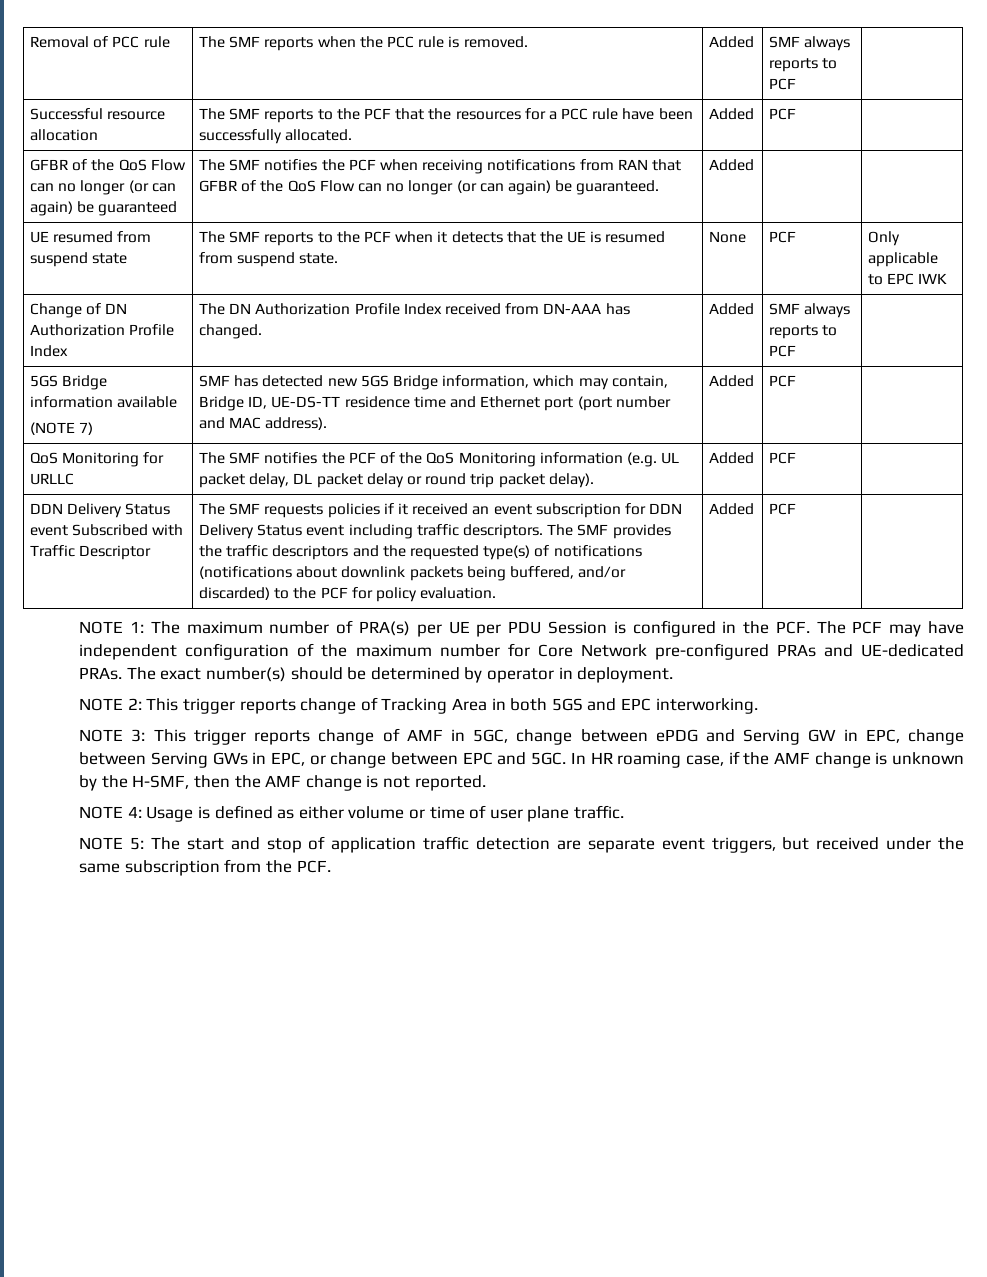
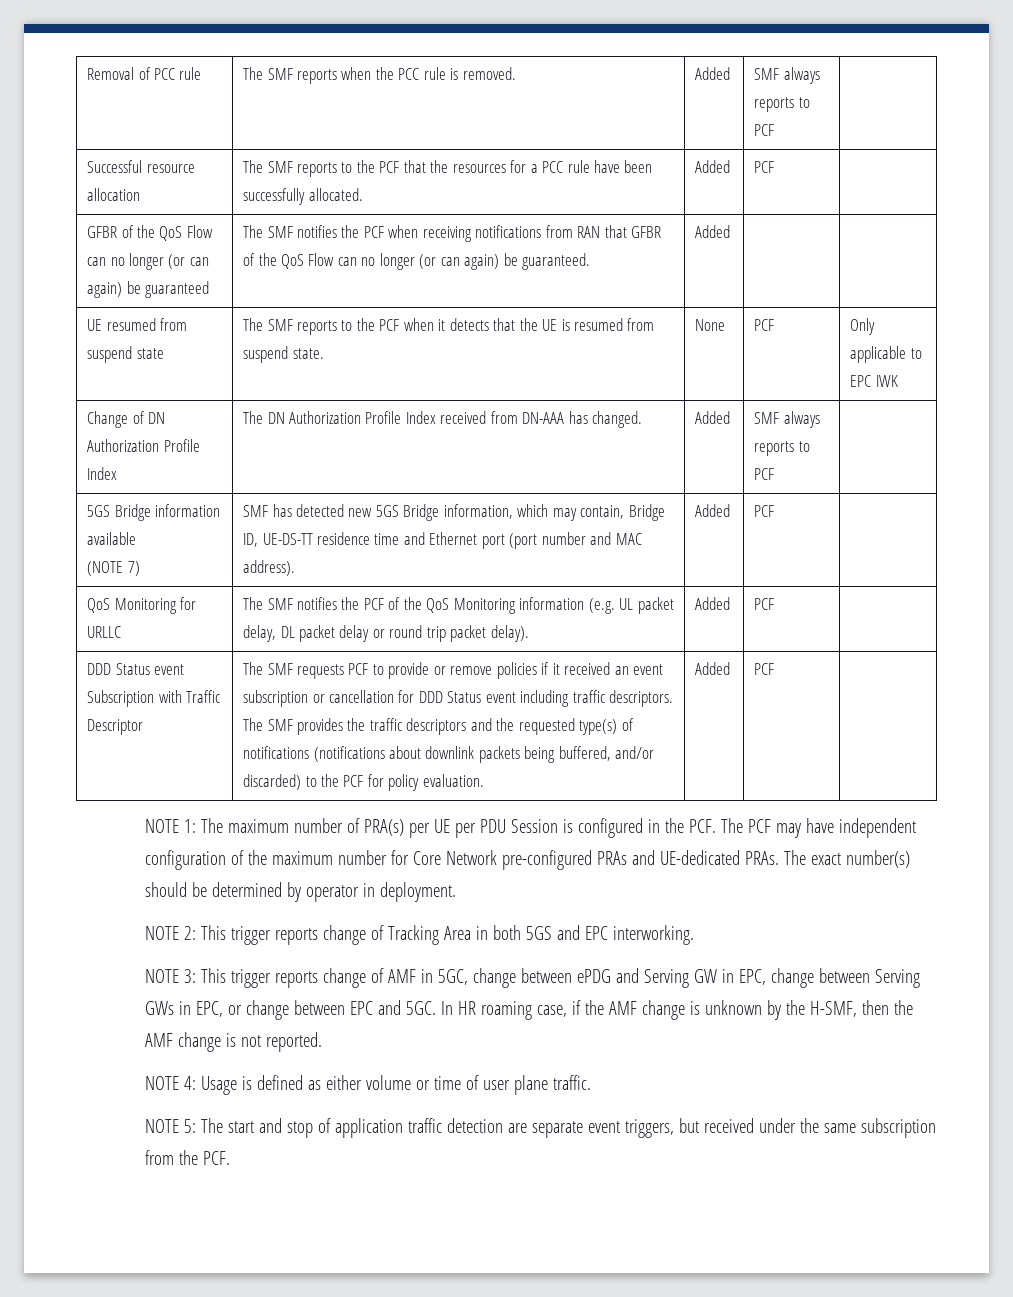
- DDN Delivery Status event Subscribed with Traffic Descriptor
+ DDD Status event Subscription with Traffic Descriptor
- The SMF requests policies if it received an event subscription for DDN Delivery Status event including traffic descriptors.
+ The SMF requests PCF to provide or remove policies if it received an event subscription or cancellation for DDD Status event including traffic descriptors.

